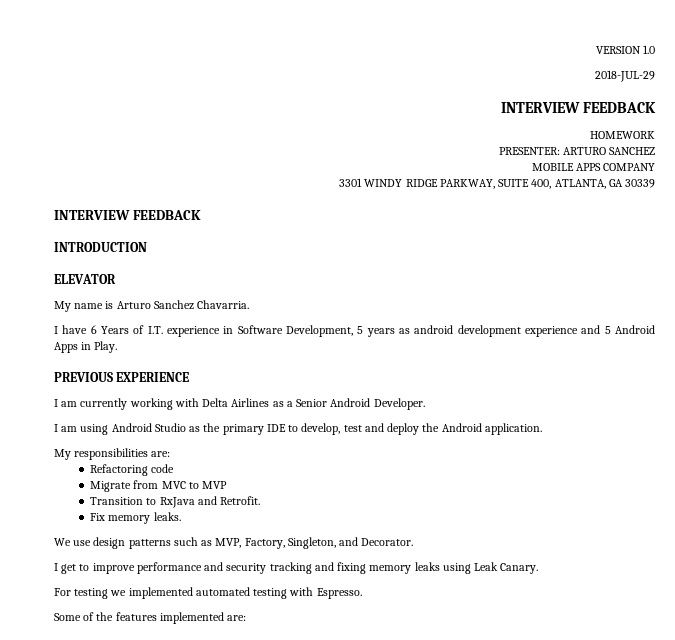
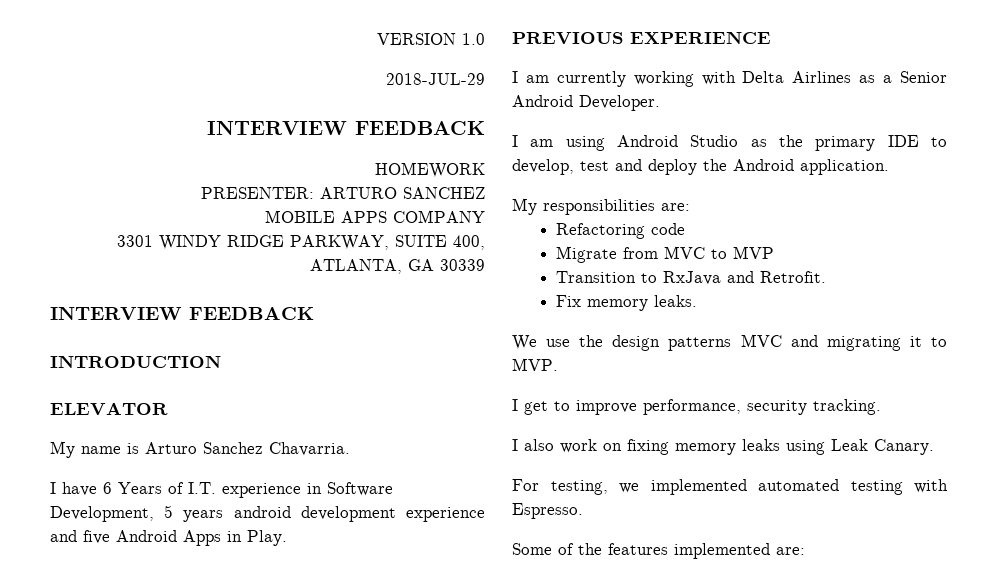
- I have 6 Years of I.T. experience in Software Development, 5 years as android development experience and 5 Android Apps in Play.
+ I have 6 Years of I.T. experience in Software Development, 5 years android development experience and five Android Apps in Play.
- We use design patterns such as MVP, Factory, Singleton, and Decorator.
- I get to improve performance and security tracking and fixing memory leaks using Leak Canary.
+ We use the design patterns MVC and migrating it to MVP.
+ I get to improve performance, security tracking.
+ I also work on fixing memory leaks using Leak Canary.
- For testing we implemented automated testing with Espresso.
+ For testing, we implemented automated testing with Espresso.

